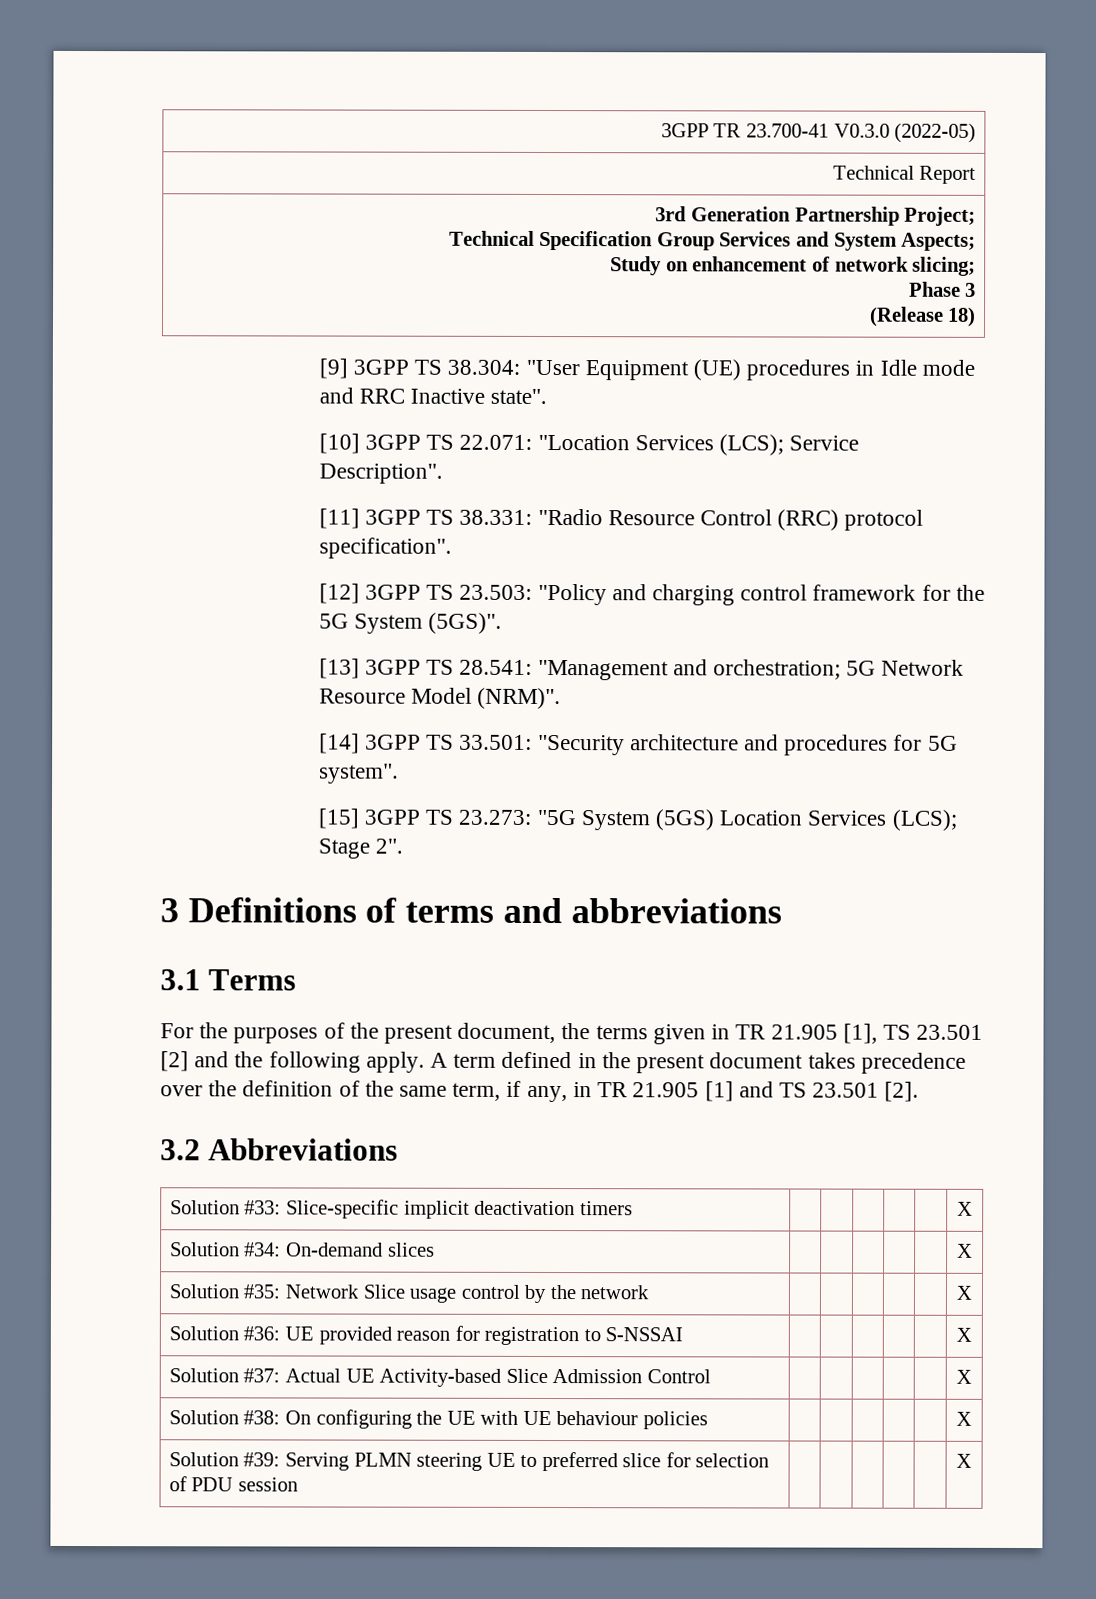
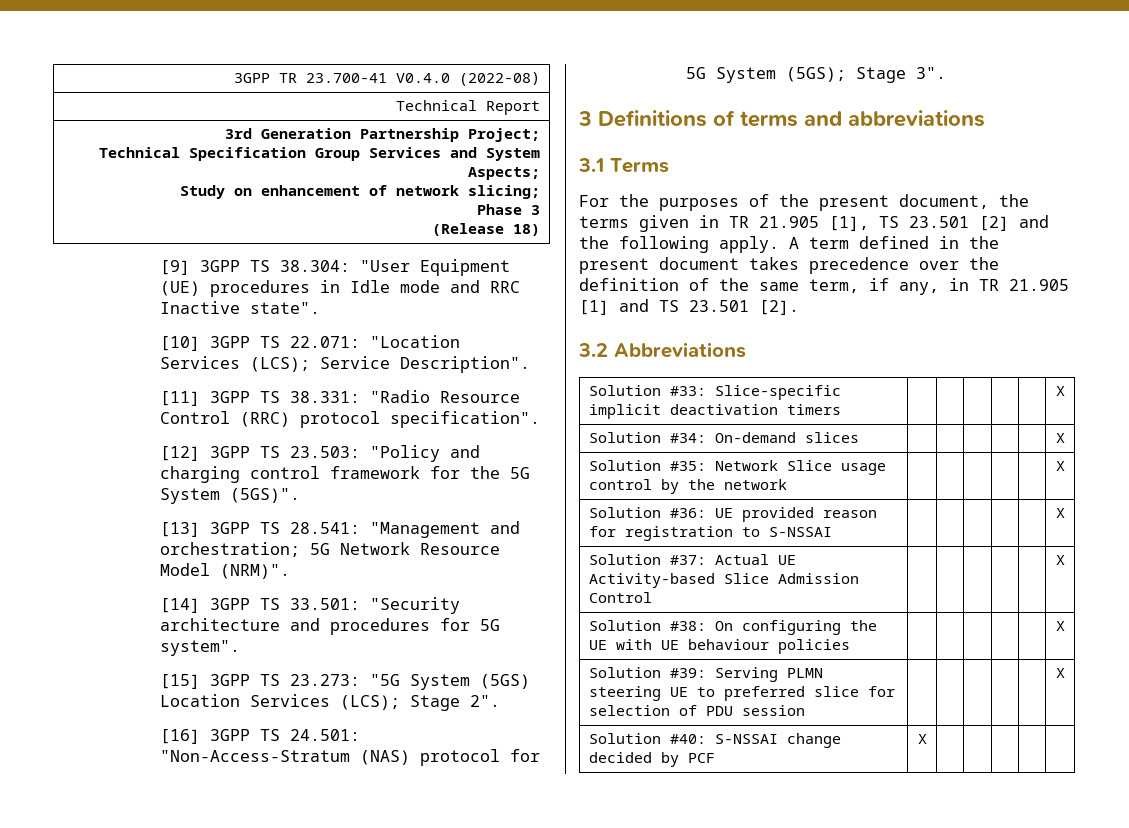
- 3GPP TR 23.700-41 V0.3.0 (2022-05)
+ 3GPP TR 23.700-41 V0.4.0 (2022-08)
+ [16] 3GPP TS 24.501: "Non-Access-Stratum (NAS) protocol for 5G System (5GS); Stage 3".
+ Solution #40: S-NSSAI change decided by PCF | X | | | | |

